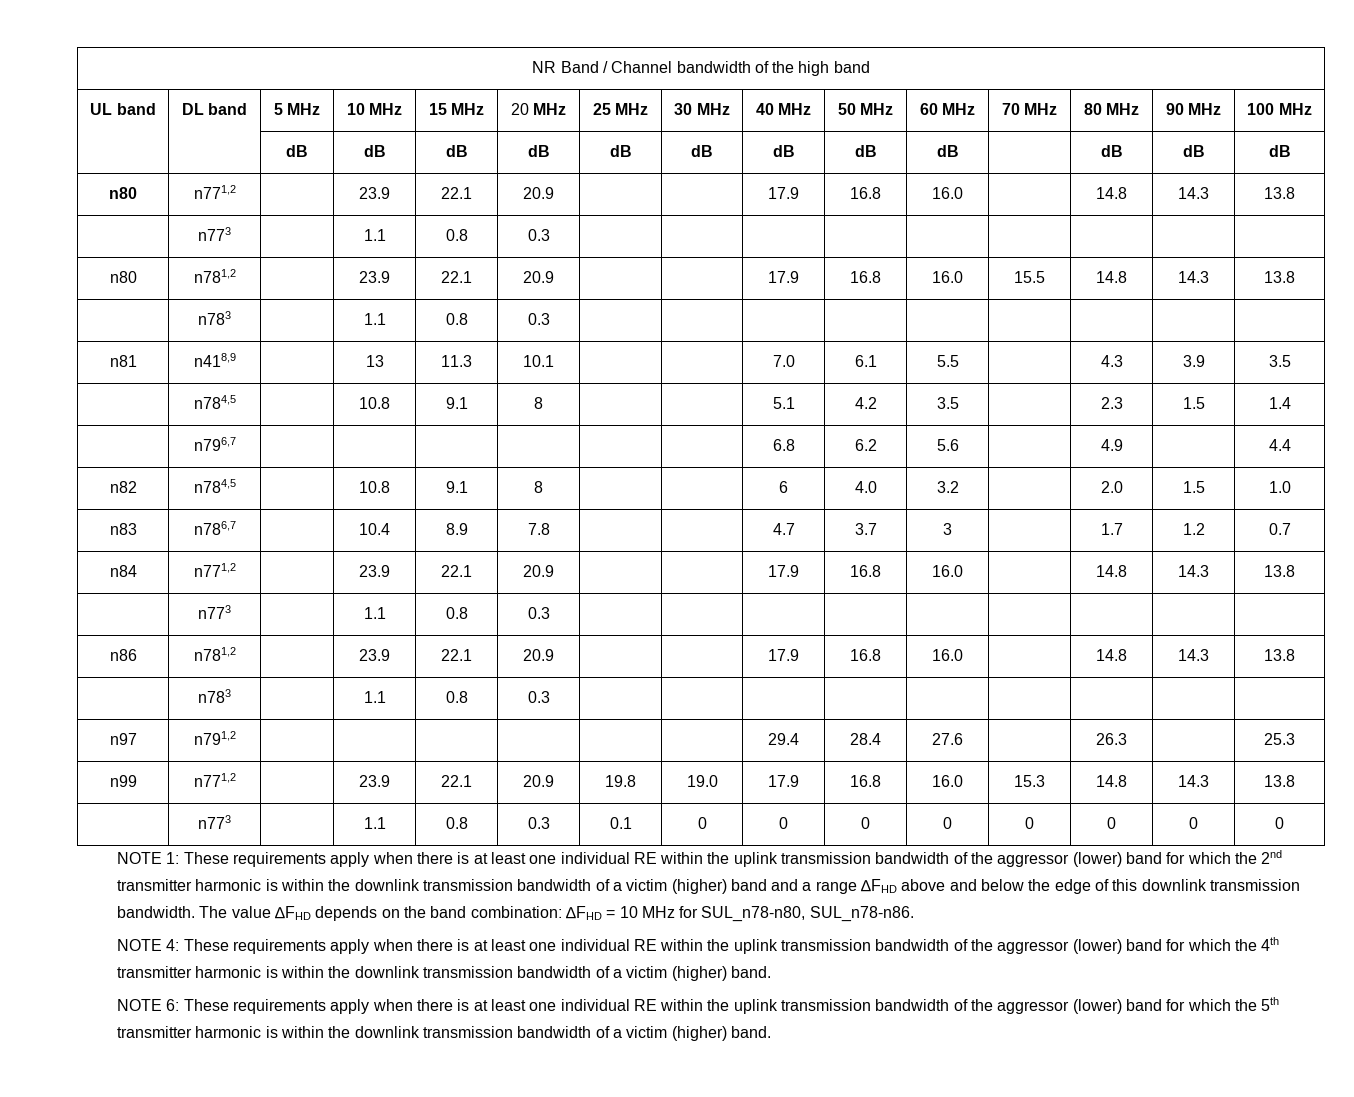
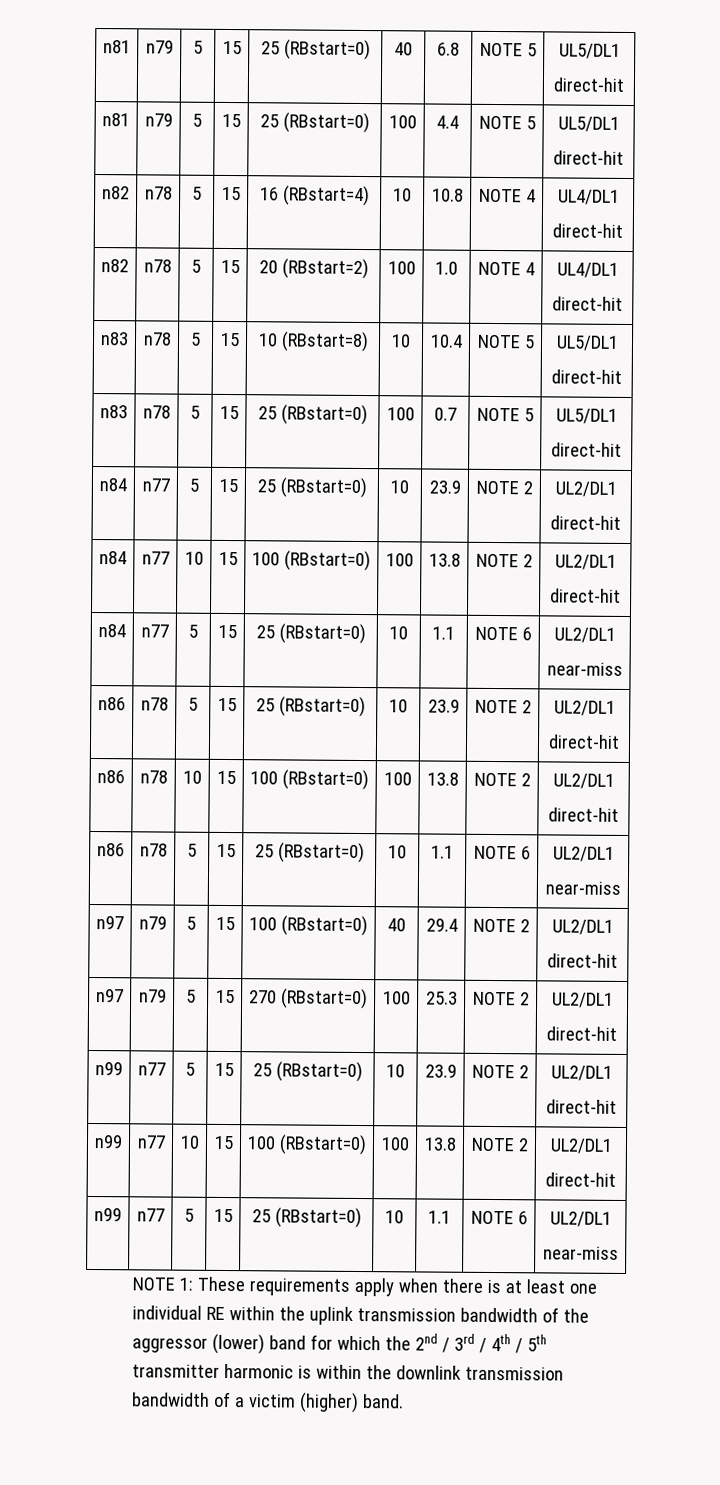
- NR Band / Channel bandwidth of the high band
- UL band | DL band | 5 MHz | 10 MHz | 15 MHz | 20 MHz | 25 MHz | 30 MHz | 40 MHz | 50 MHz | 60 MHz | 70 MHz | 80 MHz | 90 MHz | 100 MHz
- | | dB | dB | dB | dB | dB | dB | dB | dB | dB | | dB | dB | dB
- n80 | n771,2 | | 23.9 | 22.1 | 20.9 | | | 17.9 | 16.8 | 16.0 | | 14.8 | 14.3 | 13.8
- | n773 | | 1.1 | 0.8 | 0.3 | | | | | | | | |
- n80 | n781,2 | | 23.9 | 22.1 | 20.9 | | | 17.9 | 16.8 | 16.0 | 15.5 | 14.8 | 14.3 | 13.8
- | n783 | | 1.1 | 0.8 | 0.3 | | | | | | | | |
- n81 | n418,9 | | 13 | 11.3 | 10.1 | | | 7.0 | 6.1 | 5.5 | | 4.3 | 3.9 | 3.5
- | n784,5 | | 10.8 | 9.1 | 8 | | | 5.1 | 4.2 | 3.5 | | 2.3 | 1.5 | 1.4
- | n796,7 | | | | | | | 6.8 | 6.2 | 5.6 | | 4.9 | | 4.4
- n82 | n784,5 | | 10.8 | 9.1 | 8 | | | 6 | 4.0 | 3.2 | | 2.0 | 1.5 | 1.0
- n83 | n786,7 | | 10.4 | 8.9 | 7.8 | | | 4.7 | 3.7 | 3 | | 1.7 | 1.2 | 0.7
- n84 | n771,2 | | 23.9 | 22.1 | 20.9 | | | 17.9 | 16.8 | 16.0 | | 14.8 | 14.3 | 13.8
- | n773 | | 1.1 | 0.8 | 0.3 | | | | | | | | |
- n86 | n781,2 | | 23.9 | 22.1 | 20.9 | | | 17.9 | 16.8 | 16.0 | | 14.8 | 14.3 | 13.8
- | n783 | | 1.1 | 0.8 | 0.3 | | | | | | | | |
- n97 | n791,2 | | | | | | | 29.4 | 28.4 | 27.6 | | 26.3 | | 25.3
- n99 | n771,2 | | 23.9 | 22.1 | 20.9 | 19.8 | 19.0 | 17.9 | 16.8 | 16.0 | 15.3 | 14.8 | 14.3 | 13.8
- | n773 | | 1.1 | 0.8 | 0.3 | 0.1 | 0 | 0 | 0 | 0 | 0 | 0 | 0 | 0
+ n81 | n79 | 5 | 15 | 25 (RBstart=0) | 40 | 6.8 | NOTE 5 | UL5/DL1
+ direct-hit
+ n81 | n79 | 5 | 15 | 25 (RBstart=0) | 100 | 4.4 | NOTE 5 | UL5/DL1
+ direct-hit
+ n82 | n78 | 5 | 15 | 16 (RBstart=4) | 10 | 10.8 | NOTE 4 | UL4/DL1
+ direct-hit
+ n82 | n78 | 5 | 15 | 20 (RBstart=2) | 100 | 1.0 | NOTE 4 | UL4/DL1
+ direct-hit
+ n83 | n78 | 5 | 15 | 10 (RBstart=8) | 10 | 10.4 | NOTE 5 | UL5/DL1
+ direct-hit
+ n83 | n78 | 5 | 15 | 25 (RBstart=0) | 100 | 0.7 | NOTE 5 | UL5/DL1
+ direct-hit
+ n84 | n77 | 5 | 15 | 25 (RBstart=0) | 10 | 23.9 | NOTE 2 | UL2/DL1
+ direct-hit
+ n84 | n77 | 10 | 15 | 100 (RBstart=0) | 100 | 13.8 | NOTE 2 | UL2/DL1
+ direct-hit
+ n84 | n77 | 5 | 15 | 25 (RBstart=0) | 10 | 1.1 | NOTE 6 | UL2/DL1
+ near-miss
+ n86 | n78 | 5 | 15 | 25 (RBstart=0) | 10 | 23.9 | NOTE 2 | UL2/DL1
+ direct-hit
+ n86 | n78 | 10 | 15 | 100 (RBstart=0) | 100 | 13.8 | NOTE 2 | UL2/DL1
+ direct-hit
+ n86 | n78 | 5 | 15 | 25 (RBstart=0) | 10 | 1.1 | NOTE 6 | UL2/DL1
+ near-miss
+ n97 | n79 | 5 | 15 | 100 (RBstart=0) | 40 | 29.4 | NOTE 2 | UL2/DL1
+ direct-hit
+ n97 | n79 | 5 | 15 | 270 (RBstart=0) | 100 | 25.3 | NOTE 2 | UL2/DL1
+ direct-hit
+ n99 | n77 | 5 | 15 | 25 (RBstart=0) | 10 | 23.9 | NOTE 2 | UL2/DL1
+ direct-hit
+ n99 | n77 | 10 | 15 | 100 (RBstart=0) | 100 | 13.8 | NOTE 2 | UL2/DL1
+ direct-hit
+ n99 | n77 | 5 | 15 | 25 (RBstart=0) | 10 | 1.1 | NOTE 6 | UL2/DL1
+ near-miss
- NOTE 1: These requirements apply when there is at least one individual RE within the uplink transmission bandwidth of the aggressor (lower) band for which the 2nd transmitter harmonic is within the downlink transmission bandwidth of a victim (higher) band and a range ∆FHD above and below the edge of this downlink transmission bandwidth. The value ∆FHD depends on the band combination: ∆FHD = 10 MHz for SUL_n78-n80, SUL_n78-n86.
- NOTE 4: These requirements apply when there is at least one individual RE within the uplink transmission bandwidth of the aggressor (lower) band for which the 4th transmitter harmonic is within the downlink transmission bandwidth of a victim (higher) band.
- NOTE 6: These requirements apply when there is at least one individual RE within the uplink transmission bandwidth of the aggressor (lower) band for which the 5th transmitter harmonic is within the downlink transmission bandwidth of a victim (higher) band.
+ NOTE 1: These requirements apply when there is at least one individual RE within the uplink transmission bandwidth of the aggressor (lower) band for which the 2nd / 3rd / 4th / 5th transmitter harmonic is within the downlink transmission bandwidth of a victim (higher) band.

